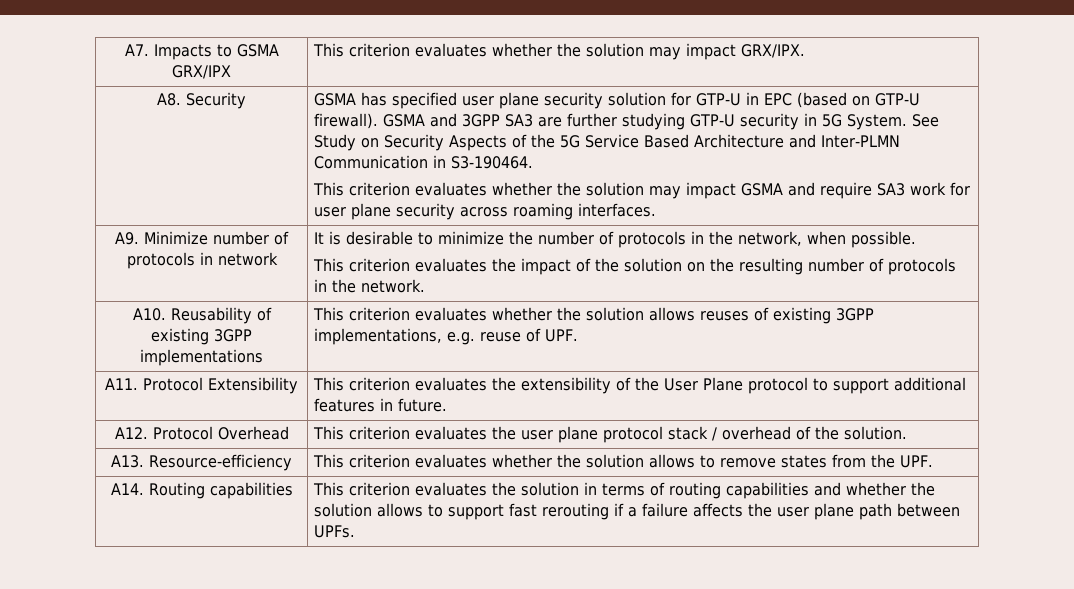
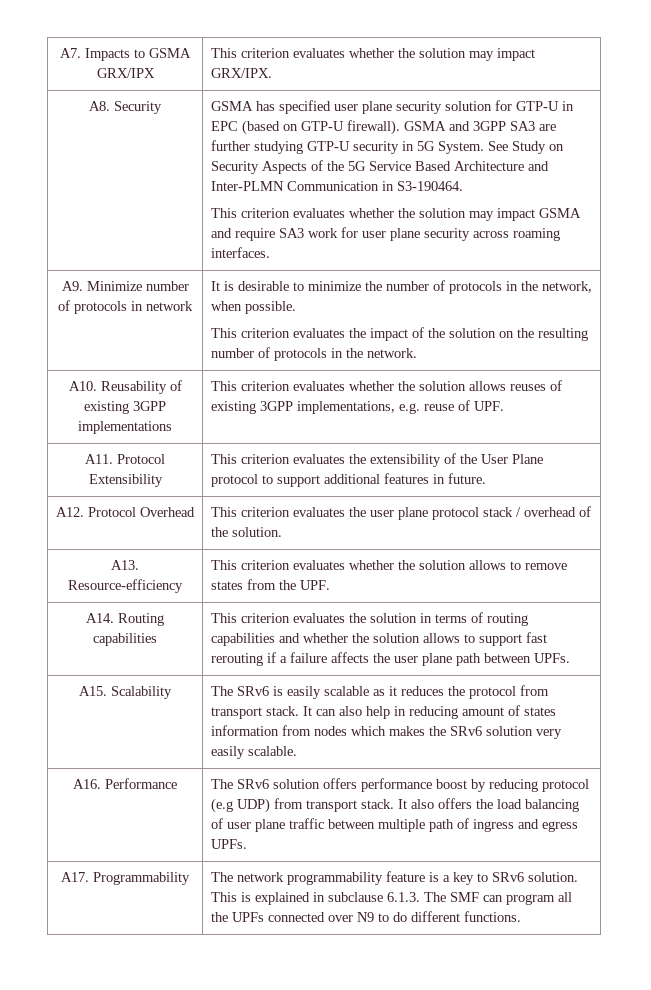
+ A15. Scalability | The SRv6 is easily scalable as it reduces the protocol from transport stack. It can also help in reducing amount of states information from nodes which makes the SRv6 solution very easily scalable.
+ A16. Performance | The SRv6 solution offers performance boost by reducing protocol (e.g UDP) from transport stack. It also offers the load balancing of user plane traffic between multiple path of ingress and egress UPFs.
+ A17. Programmability | The network programmability feature is a key to SRv6 solution. This is explained in subclause 6.1.3. The SMF can program all the UPFs connected over N9 to do different functions.

